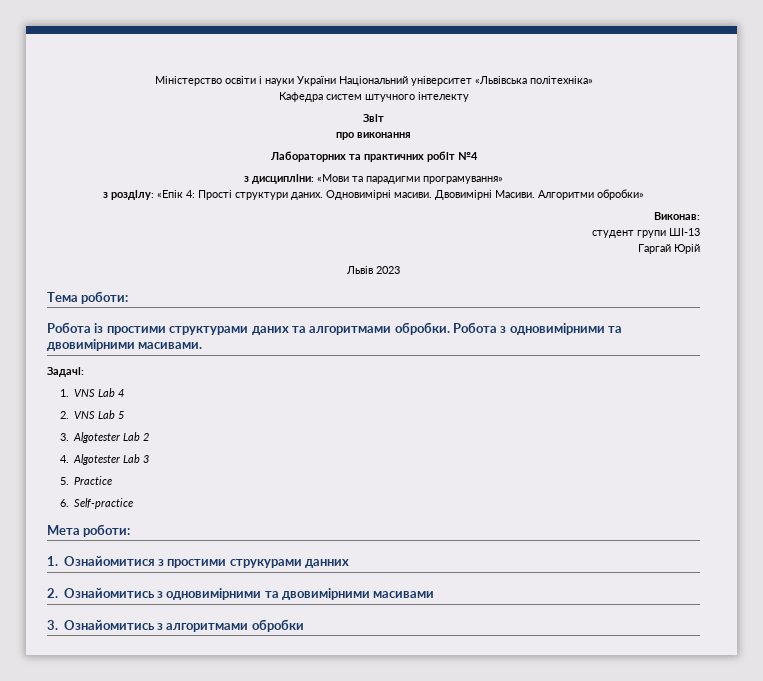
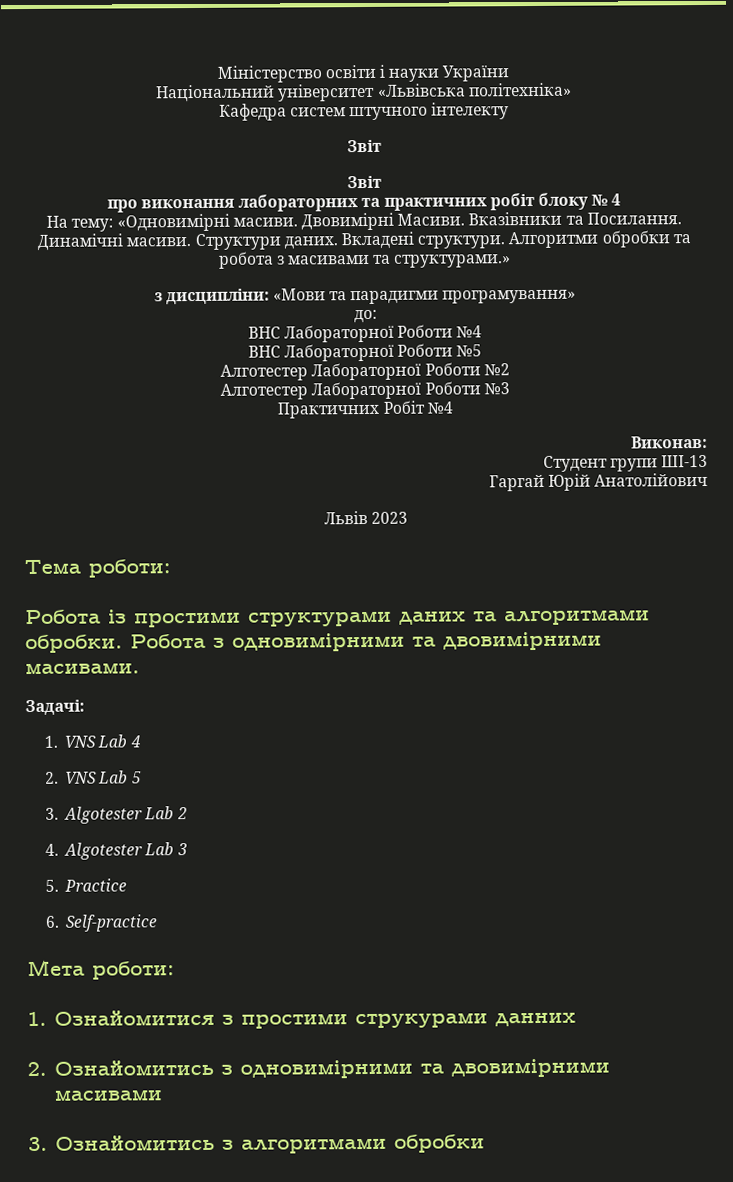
- Міністерство освіти і науки України Національний університет «Львівська політехніка»
+ Міністерство освіти і науки України
+ Національний університет «Львівська політехніка»
  Кафедра систем штучного інтелекту
+ Звіт
- про виконання
- Лабораторних та практичних робіт №4
+ про виконання лабораторних та практичних робіт блоку № 4
+ На тему: «Одновимірні масиви. Двовимірні Масиви. Вказівники та Посилання. Динамічні масиви. Структури даних. Вкладені структури. Алгоритми обробки та робота з масивами та структурами.»
- з розділу: «Епік 4: Прості структури даних. Одновимірні масиви. Двовимірні Масиви. Алгоритми обробки»
+ до:
+ ВНС Лабораторної Роботи №4
+ ВНС Лабораторної Роботи №5
+ Алготестер Лабораторної Роботи №2
+ Алготестер Лабораторної Роботи №3
+ Практичних Робіт №4
- студент групи ШІ-13
+ Студент групи ШІ-13
- Гаргай Юрій
+ Гаргай Юрій Анатолійович

